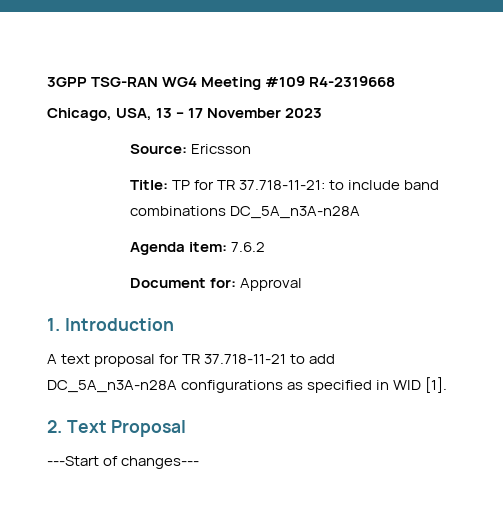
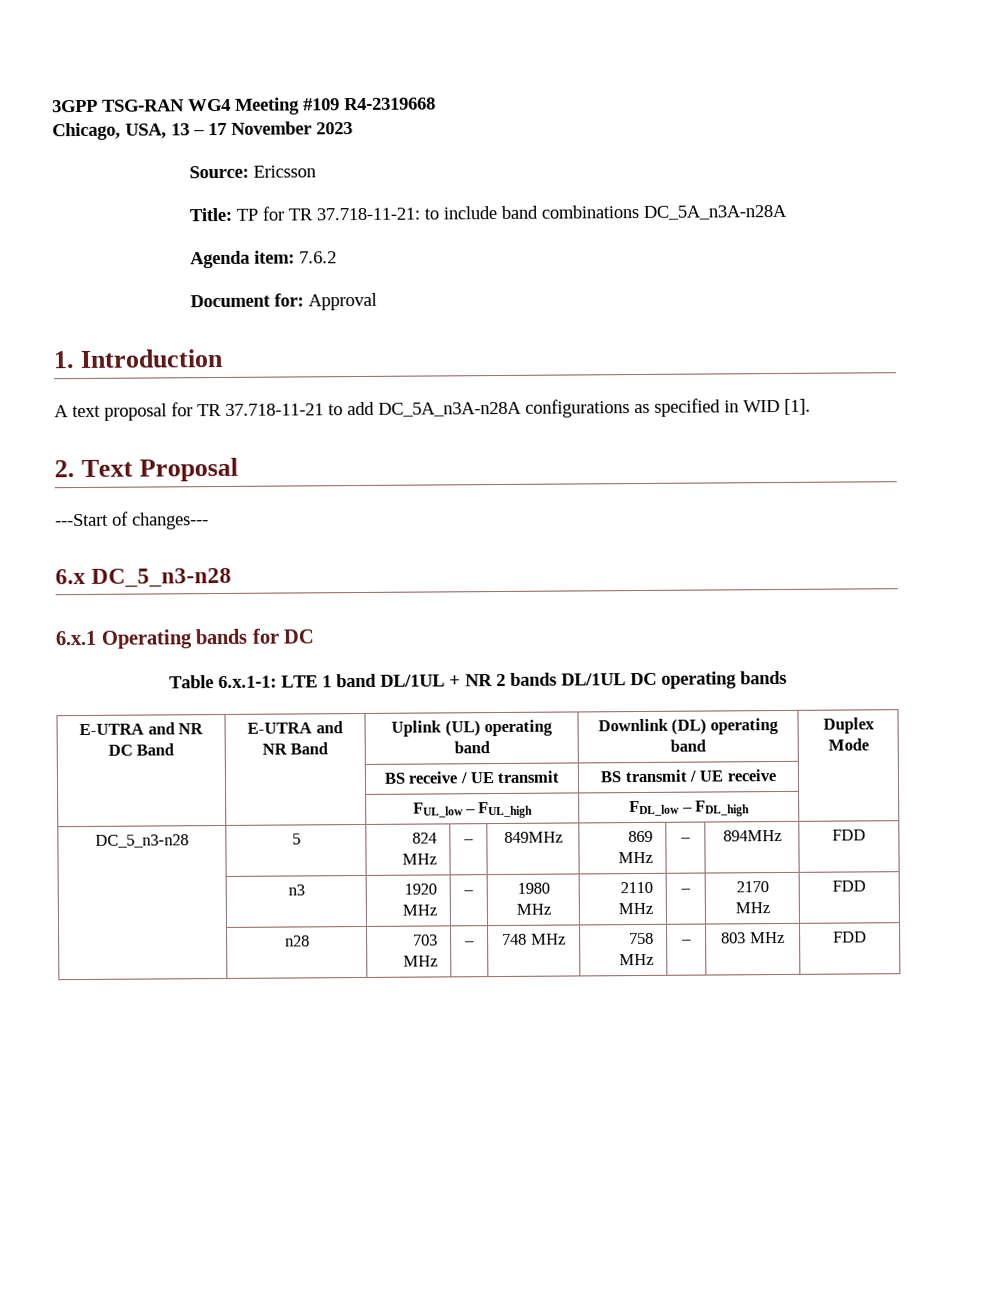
+ 6.x DC_5_n3-n28
+ 6.x.1 Operating bands for DC
+ Table 6.x.1-1: LTE 1 band DL/1UL + NR 2 bands DL/1UL DC operating bands
+ E-UTRA and NR DC Band | E-UTRA and NR Band | Uplink (UL) operating band | Downlink (DL) operating band | Duplex Mode
+ | | BS receive / UE transmit | BS transmit / UE receive |
+ | | FUL_low – FUL_high | FDL_low – FDL_high |
+ DC_5_n3-n28 | 5 | 824 MHz | – | 849MHz | 869 MHz | – | 894MHz | FDD
+ | n3 | 1920 MHz | – | 1980 MHz | 2110 MHz | – | 2170 MHz | FDD
+ | n28 | 703 MHz | – | 748 MHz | 758 MHz | – | 803 MHz | FDD

